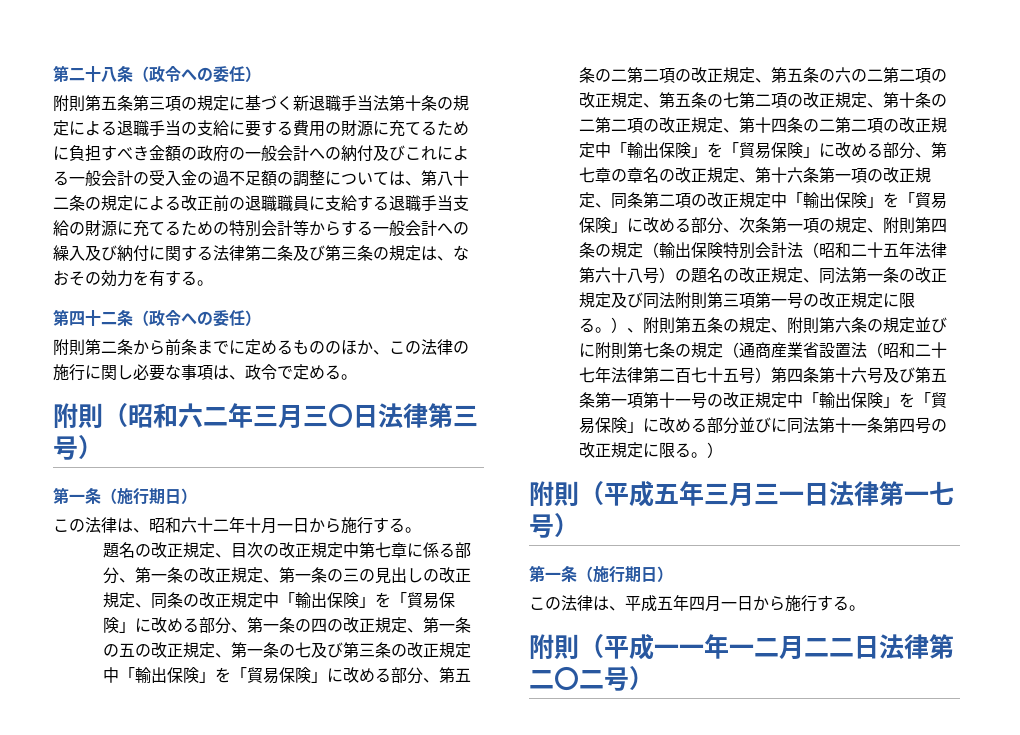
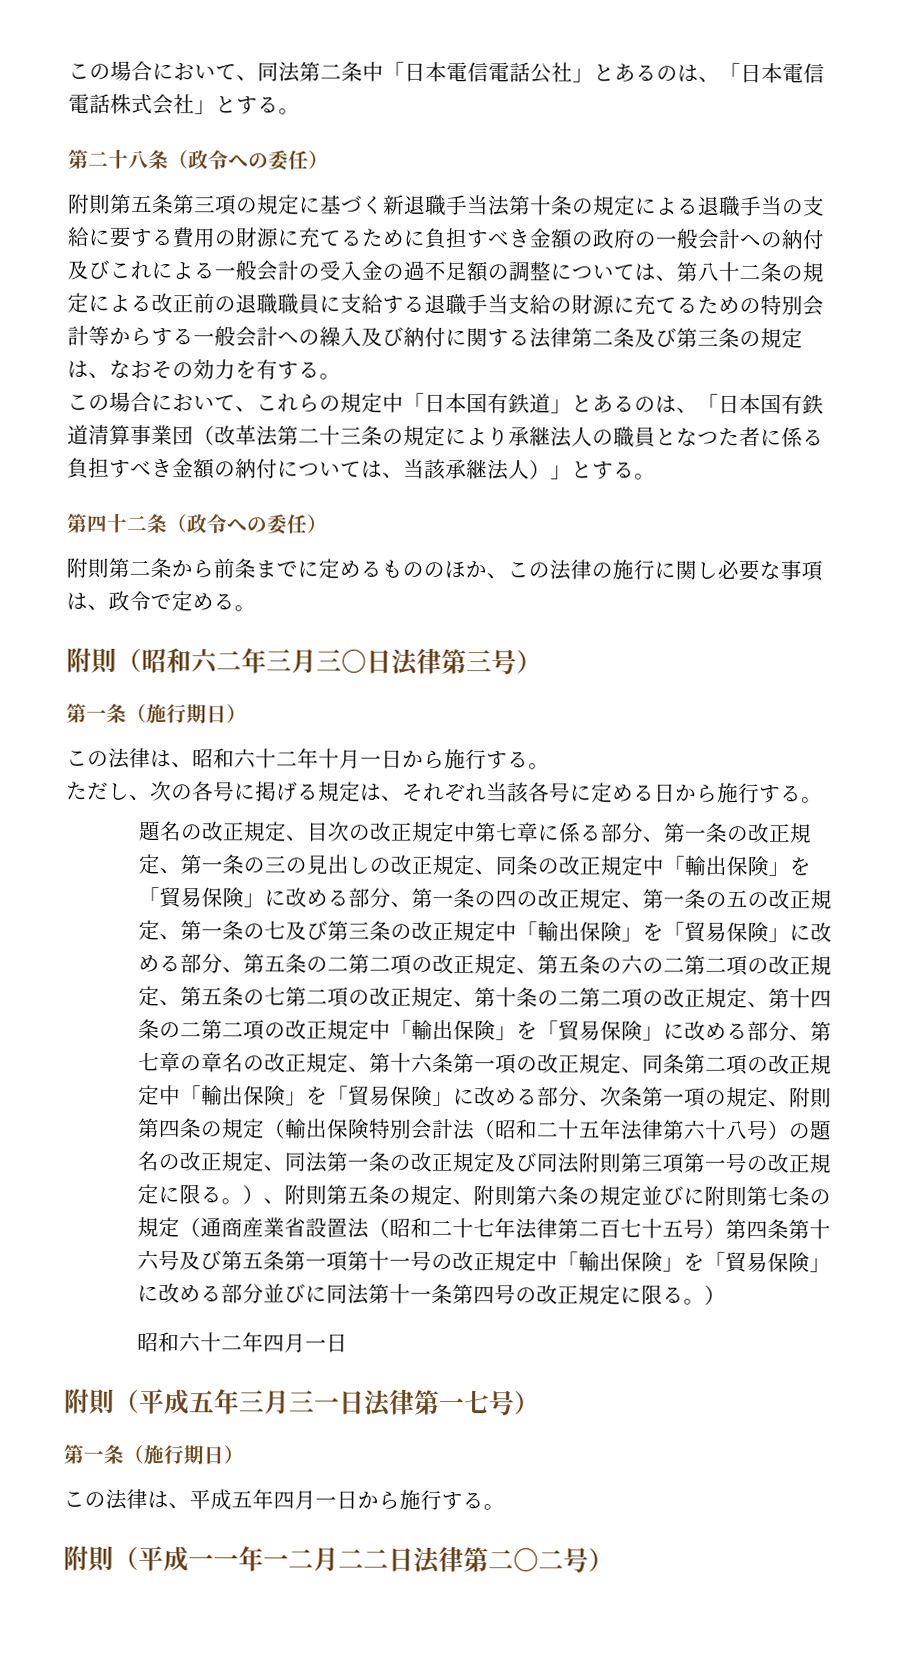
+ この場合において、同法第二条中「日本電信電話公社」とあるのは、「日本電信電話株式会社」とする。
+ この場合において、これらの規定中「日本国有鉄道」とあるのは、「日本国有鉄道清算事業団（改革法第二十三条の規定により承継法人の職員となつた者に係る負担すべき金額の納付については、当該承継法人）」とする。
+ ただし、次の各号に掲げる規定は、それぞれ当該各号に定める日から施行する。
+ 昭和六十二年四月一日

